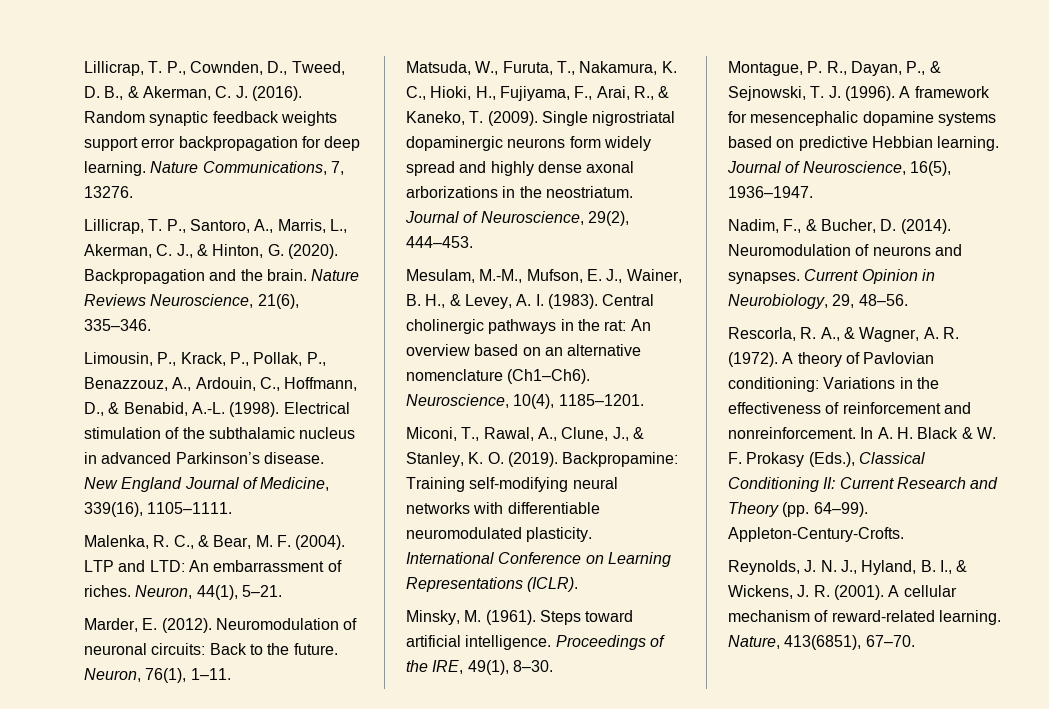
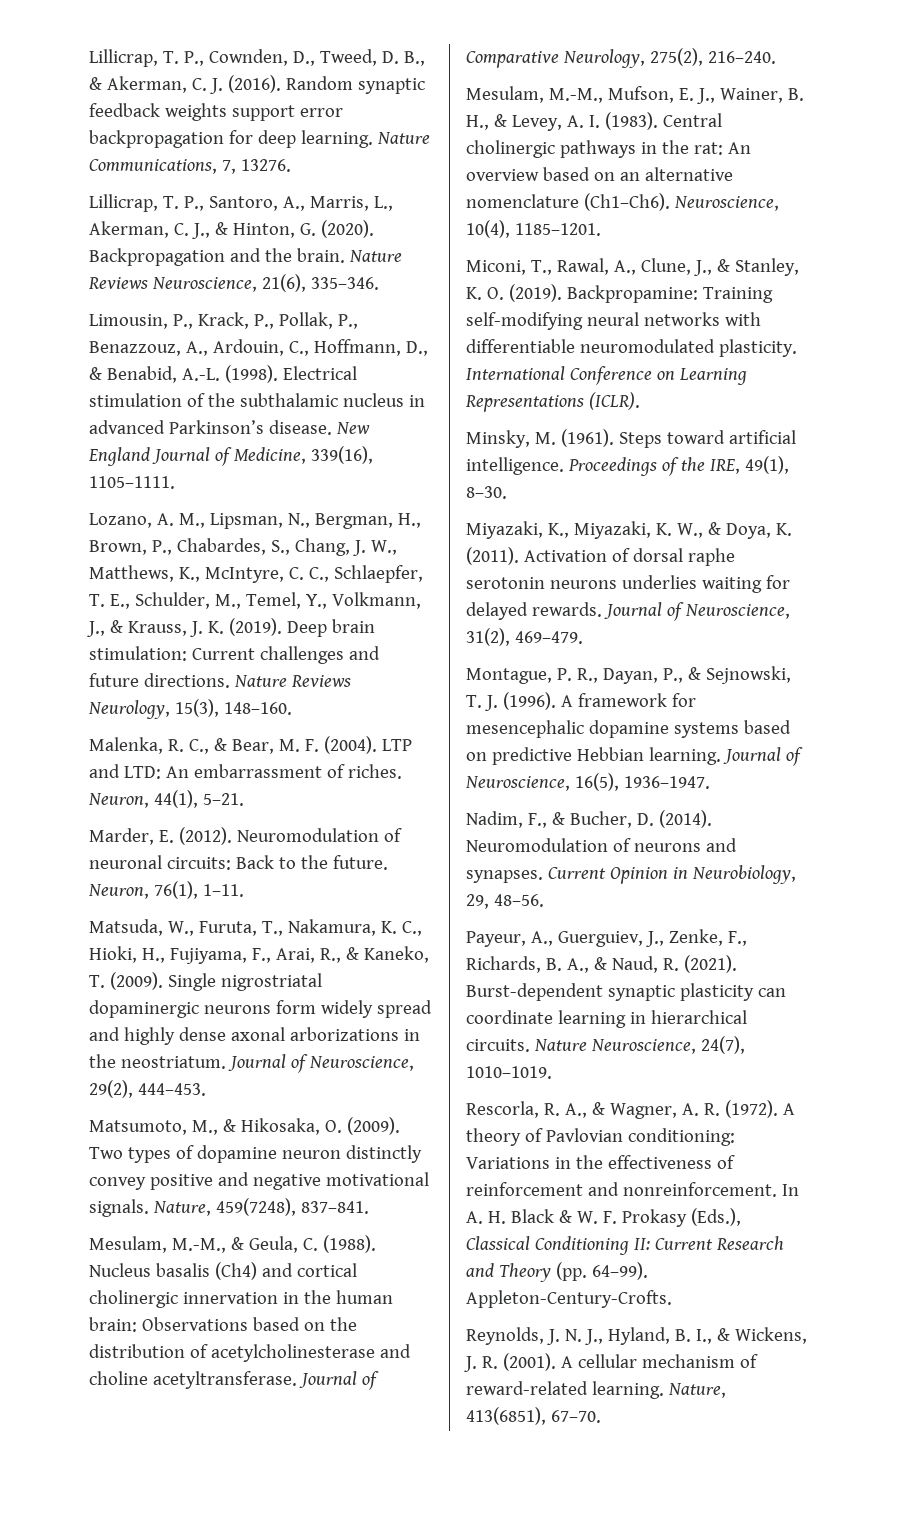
+ Lozano, A. M., Lipsman, N., Bergman, H., Brown, P., Chabardes, S., Chang, J. W., Matthews, K., McIntyre, C. C., Schlaepfer, T. E., Schulder, M., Temel, Y., Volkmann, J., & Krauss, J. K. (2019). Deep brain stimulation: Current challenges and future directions. Nature Reviews Neurology, 15(3), 148–160.
+ Matsumoto, M., & Hikosaka, O. (2009). Two types of dopamine neuron distinctly convey positive and negative motivational signals. Nature, 459(7248), 837–841.
+ Mesulam, M.-M., & Geula, C. (1988). Nucleus basalis (Ch4) and cortical cholinergic innervation in the human brain: Observations based on the distribution of acetylcholinesterase and choline acetyltransferase. Journal of Comparative Neurology, 275(2), 216–240.
+ Miyazaki, K., Miyazaki, K. W., & Doya, K. (2011). Activation of dorsal raphe serotonin neurons underlies waiting for delayed rewards. Journal of Neuroscience, 31(2), 469–479.
+ Payeur, A., Guerguiev, J., Zenke, F., Richards, B. A., & Naud, R. (2021). Burst-dependent synaptic plasticity can coordinate learning in hierarchical circuits. Nature Neuroscience, 24(7), 1010–1019.

